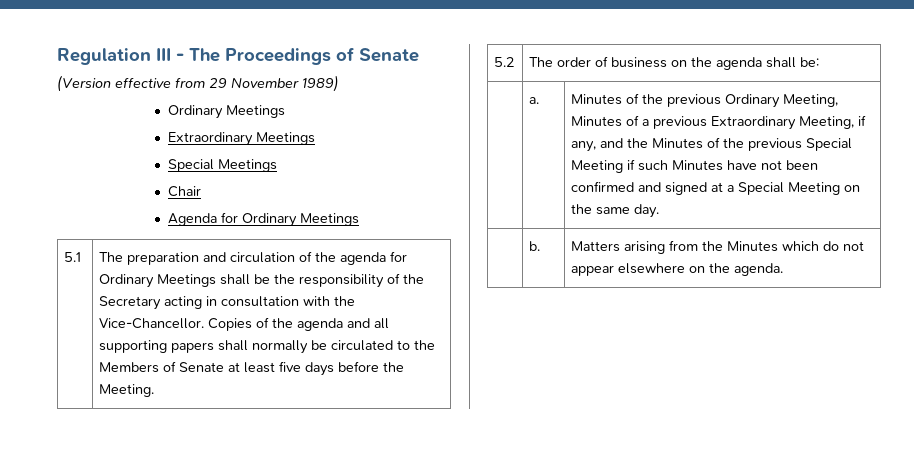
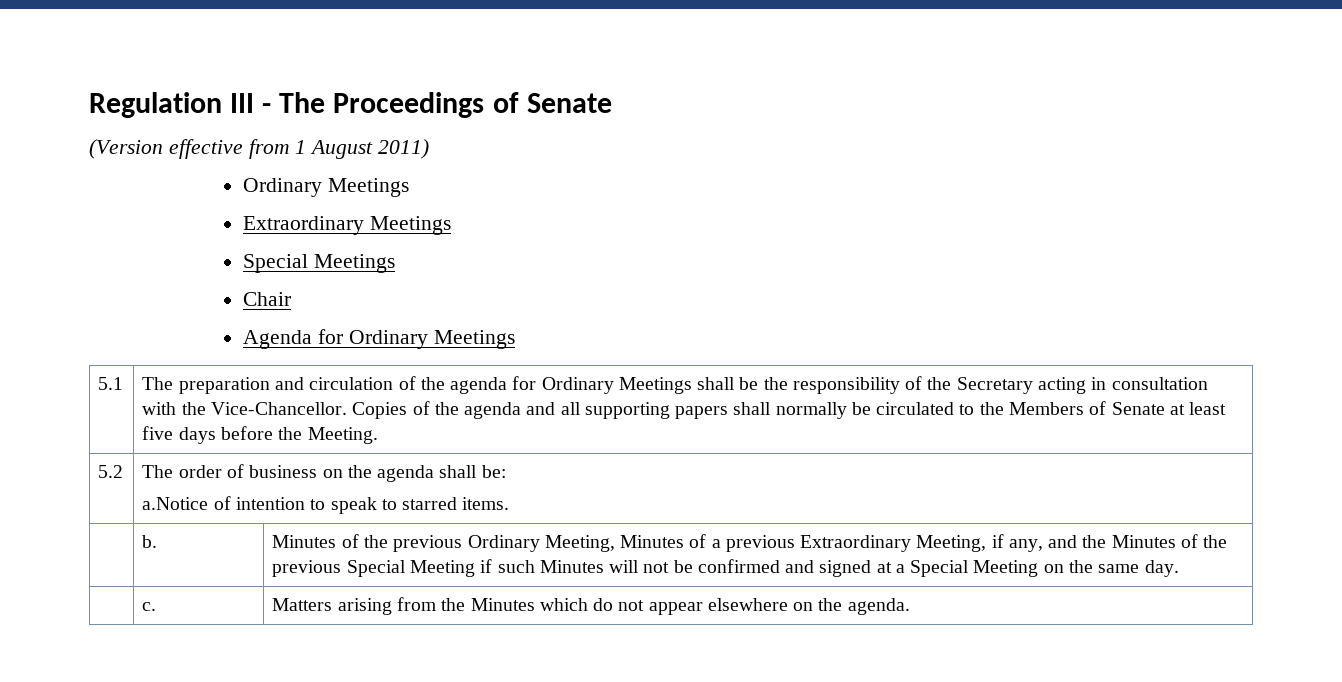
- (Version effective from 29 November 1989)
+ (Version effective from 1 August 2011)
  5.2 | The order of business on the agenda shall be:
- | a. | Minutes of the previous Ordinary Meeting, Minutes of a previous Extraordinary Meeting, if any, and the Minutes of the previous Special Meeting if such Minutes have not been confirmed and signed at a Special Meeting on the same day.
+ a.Notice of intention to speak to starred items.
+ | b. | Minutes of the previous Ordinary Meeting, Minutes of a previous Extraordinary Meeting, if any, and the Minutes of the previous Special Meeting if such Minutes will not be confirmed and signed at a Special Meeting on the same day.
- | b. | Matters arising from the Minutes which do not appear elsewhere on the agenda.
+ | c. | Matters arising from the Minutes which do not appear elsewhere on the agenda.

